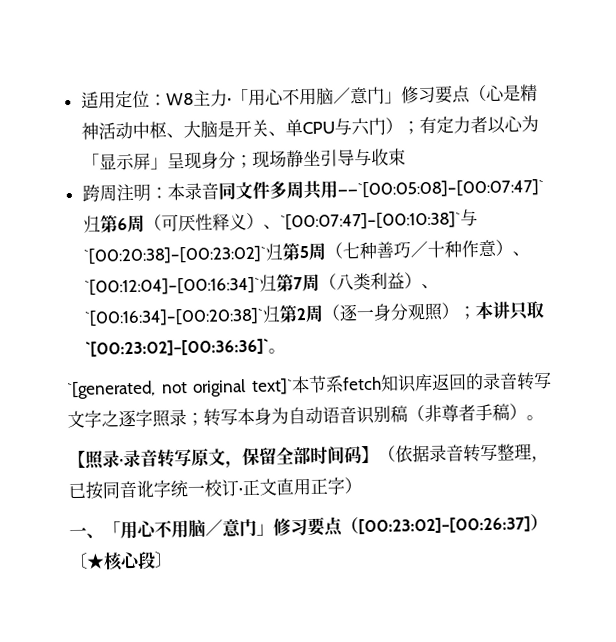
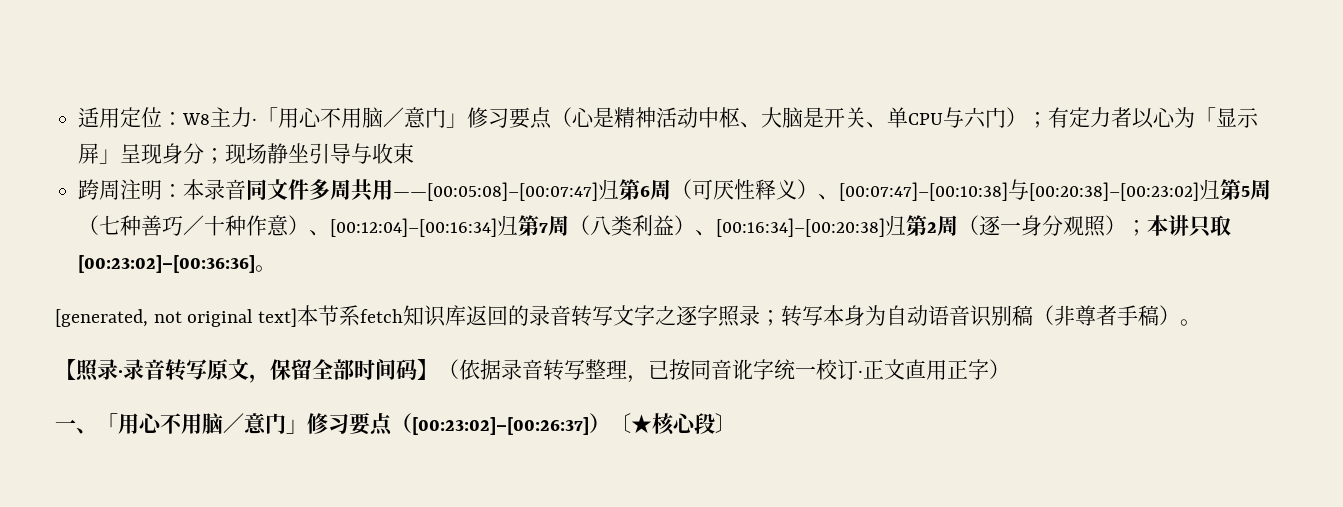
- 本录音同文件多周共用——`[00:05:08]–[00:07:47]`归第6周（可厌性释义）、`[00:07:47]–[00:10:38]`与`[00:20:38]–[00:23:02]`归第5周（七种善巧／十种作意）、`[00:12:04]–[00:16:34]`归第7周（八类利益）、`[00:16:34]–[00:20:38]`归第2周（逐一身分观照）；
+ 本录音同文件多周共用——[00:05:08]–[00:07:47]归第6周（可厌性释义）、[00:07:47]–[00:10:38]与[00:20:38]–[00:23:02]归第5周（七种善巧／十种作意）、[00:12:04]–[00:16:34]归第7周（八类利益）、[00:16:34]–[00:20:38]归第2周（逐一身分观照）；
- 本讲只取`[00:23:02]–[00:36:36]`。
- `[generated, not original text]`本节系fetch知识库返回的录音转写文字之逐字照录；
+ 本讲只取[00:23:02]–[00:36:36]。
+ [generated, not original text]本节系fetch知识库返回的录音转写文字之逐字照录；

